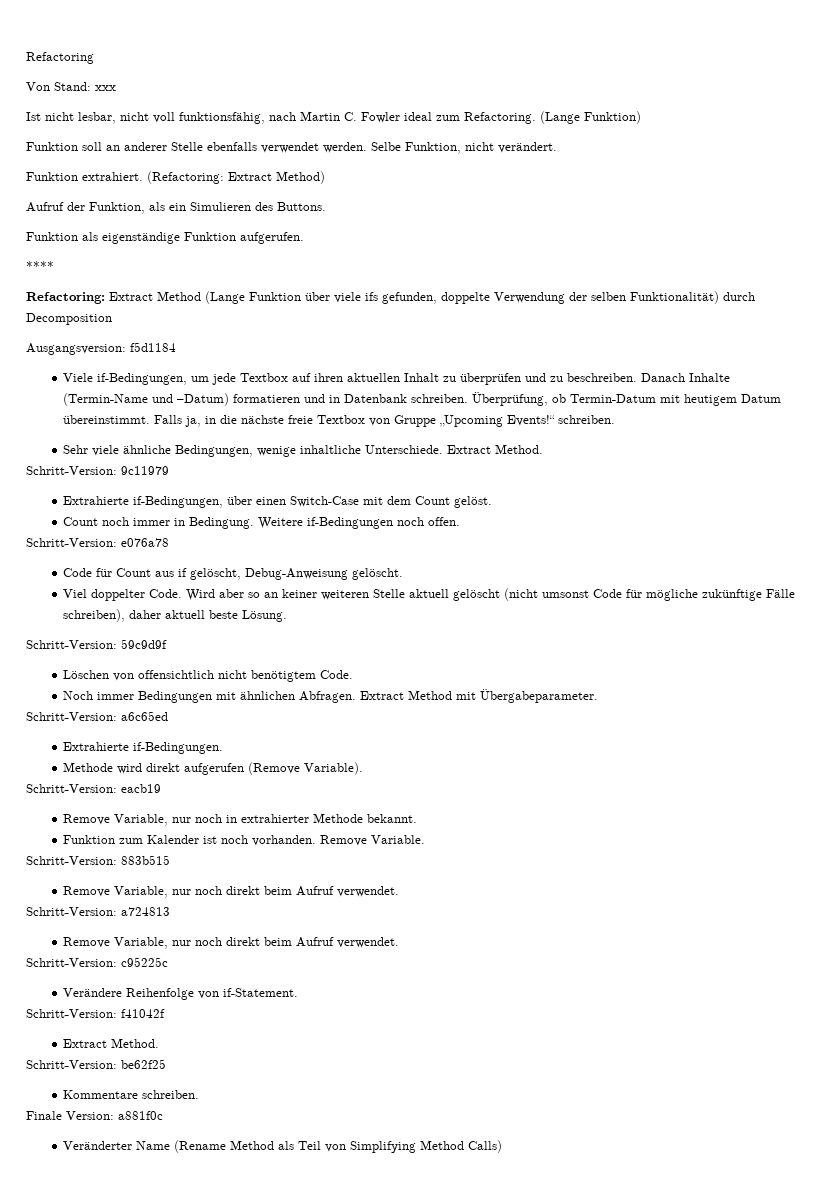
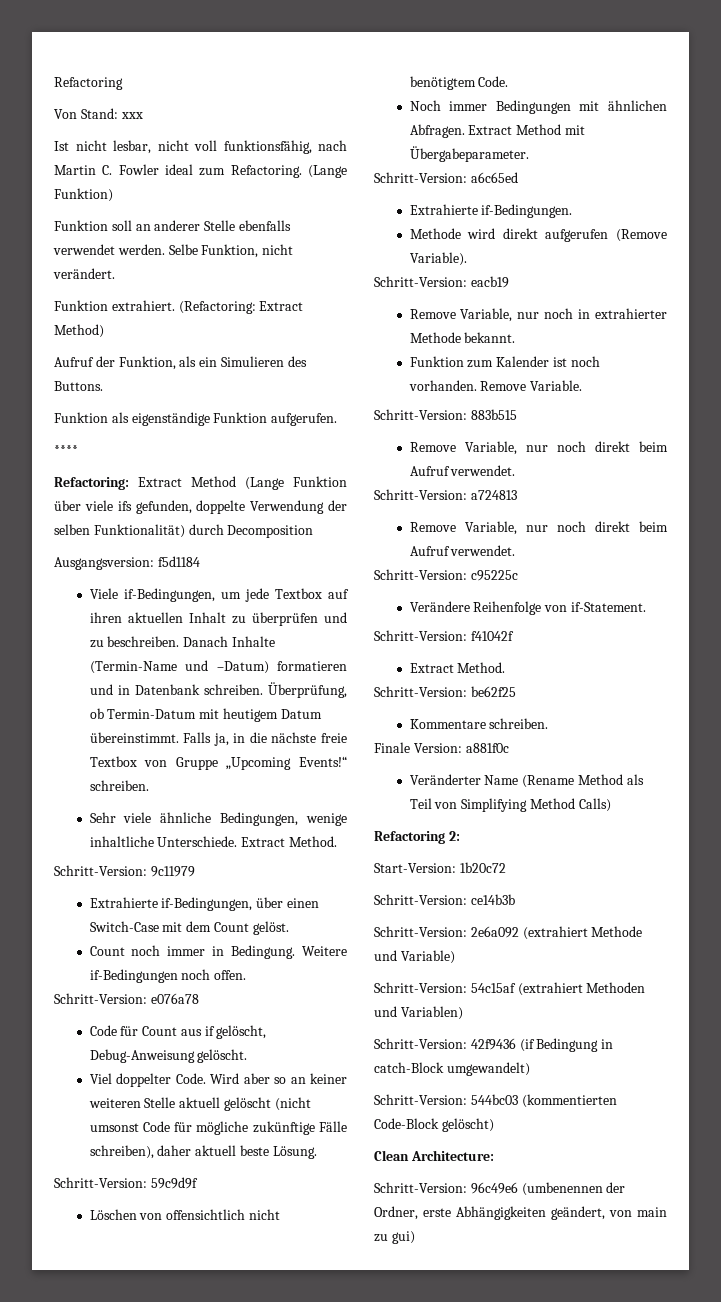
+ Refactoring 2:
+ Start-Version: 1b20c72
+ Schritt-Version: ce14b3b
+ Schritt-Version: 2e6a092 (extrahiert Methode und Variable)
+ Schritt-Version: 54c15af (extrahiert Methoden und Variablen)
+ Schritt-Version: 42f9436 (if Bedingung in catch-Block umgewandelt)
+ Schritt-Version: 544bc03 (kommentierten Code-Block gelöscht)
+ Clean Architecture:
+ Schritt-Version: 96c49e6 (umbenennen der Ordner, erste Abhängigkeiten geändert, von main zu gui)

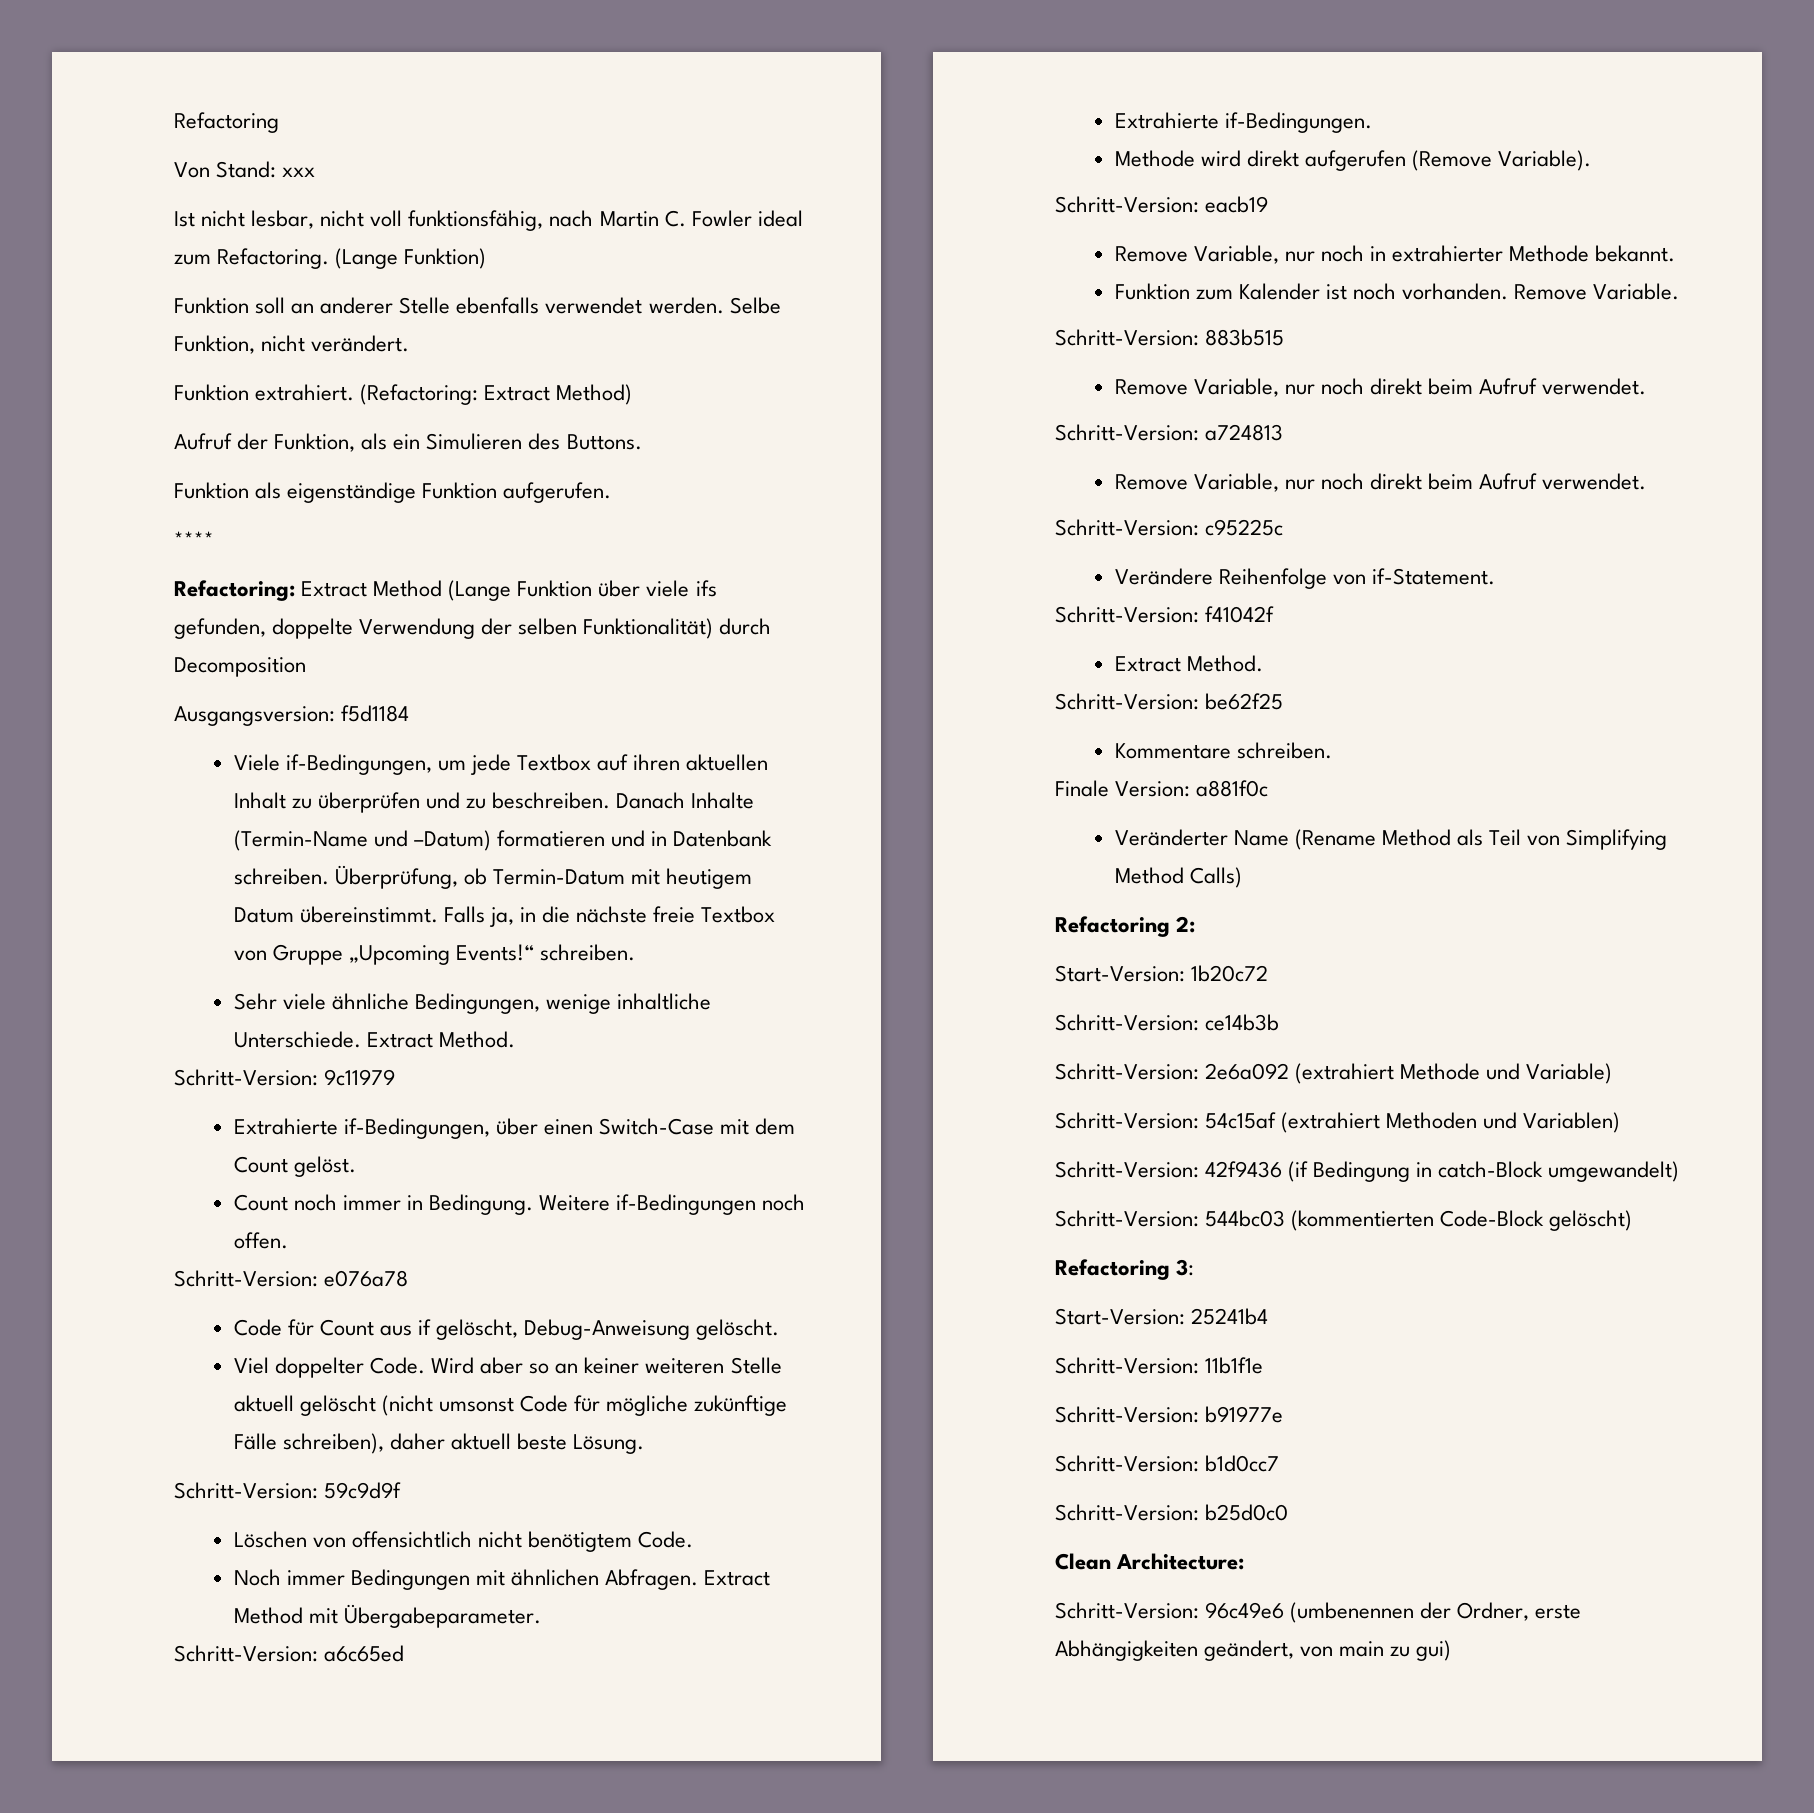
+ Refactoring 3:
+ Start-Version: 25241b4
+ Schritt-Version: 11b1f1e
+ Schritt-Version: b91977e
+ Schritt-Version: b1d0cc7
+ Schritt-Version: b25d0c0

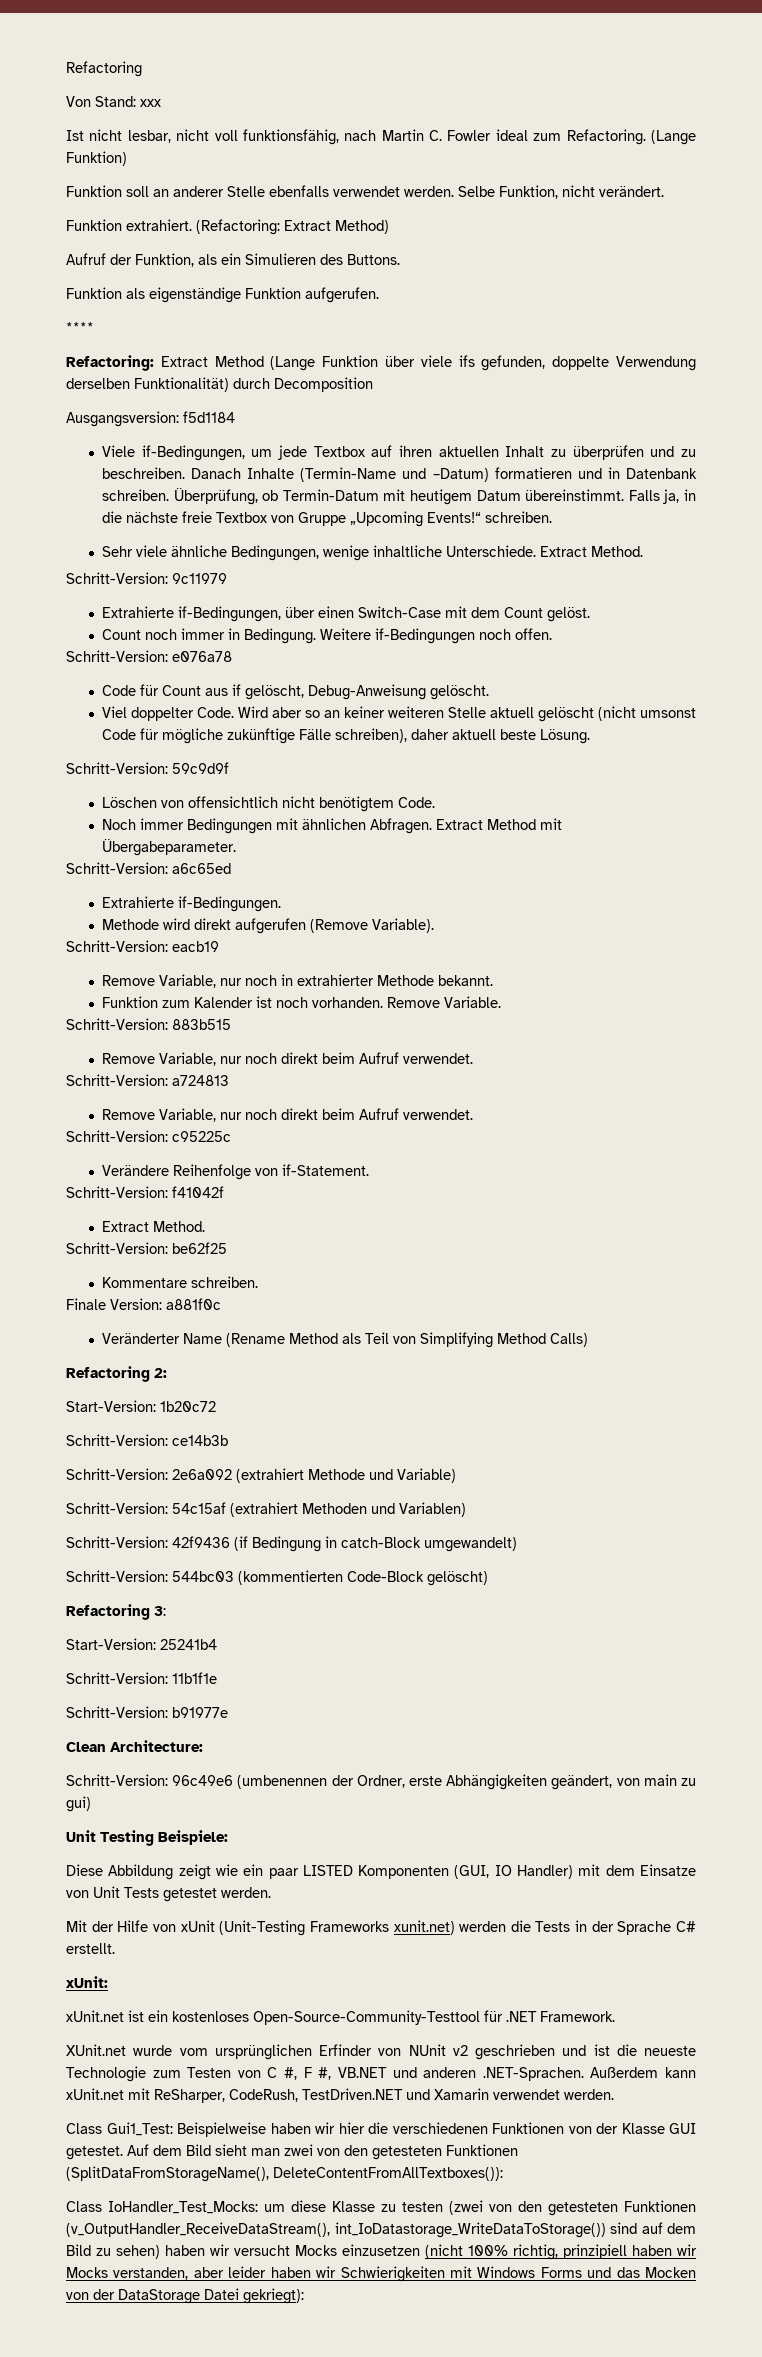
- Refactoring: Extract Method (Lange Funktion über viele ifs gefunden, doppelte Verwendung der selben Funktionalität) durch Decomposition
+ Refactoring: Extract Method (Lange Funktion über viele ifs gefunden, doppelte Verwendung derselben Funktionalität) durch Decomposition
- Schritt-Version: b1d0cc7
- Schritt-Version: b25d0c0
+ Unit Testing Beispiele:
+ Diese Abbildung zeigt wie ein paar LISTED Komponenten (GUI, IO Handler) mit dem Einsatze von Unit Tests getestet werden.
+ Mit der Hilfe von xUnit (Unit-Testing Frameworks xunit.net) werden die Tests in der Sprache C# erstellt.
+ xUnit:
+ xUnit.net ist ein kostenloses Open-Source-Community-Testtool für .NET Framework.
+ XUnit.net wurde vom ursprünglichen Erfinder von NUnit v2 geschrieben und ist die neueste Technologie zum Testen von C #, F #, VB.NET und anderen .NET-Sprachen. Außerdem kann xUnit.net mit ReSharper, CodeRush, TestDriven.NET und Xamarin verwendet werden.
+ Class Gui1_Test: Beispielweise haben wir hier die verschiedenen Funktionen von der Klasse GUI getestet. Auf dem Bild sieht man zwei von den getesteten Funktionen (SplitDataFromStorageName(), DeleteContentFromAllTextboxes()):
+ Class IoHandler_Test_Mocks: um diese Klasse zu testen (zwei von den getesteten Funktionen (v_OutputHandler_ReceiveDataStream(), int_IoDatastorage_WriteDataToStorage()) sind auf dem Bild zu sehen) haben wir versucht Mocks einzusetzen (nicht 100% richtig, prinzipiell haben wir Mocks verstanden, aber leider haben wir Schwierigkeiten mit Windows Forms und das Mocken von der DataStorage Datei gekriegt):

